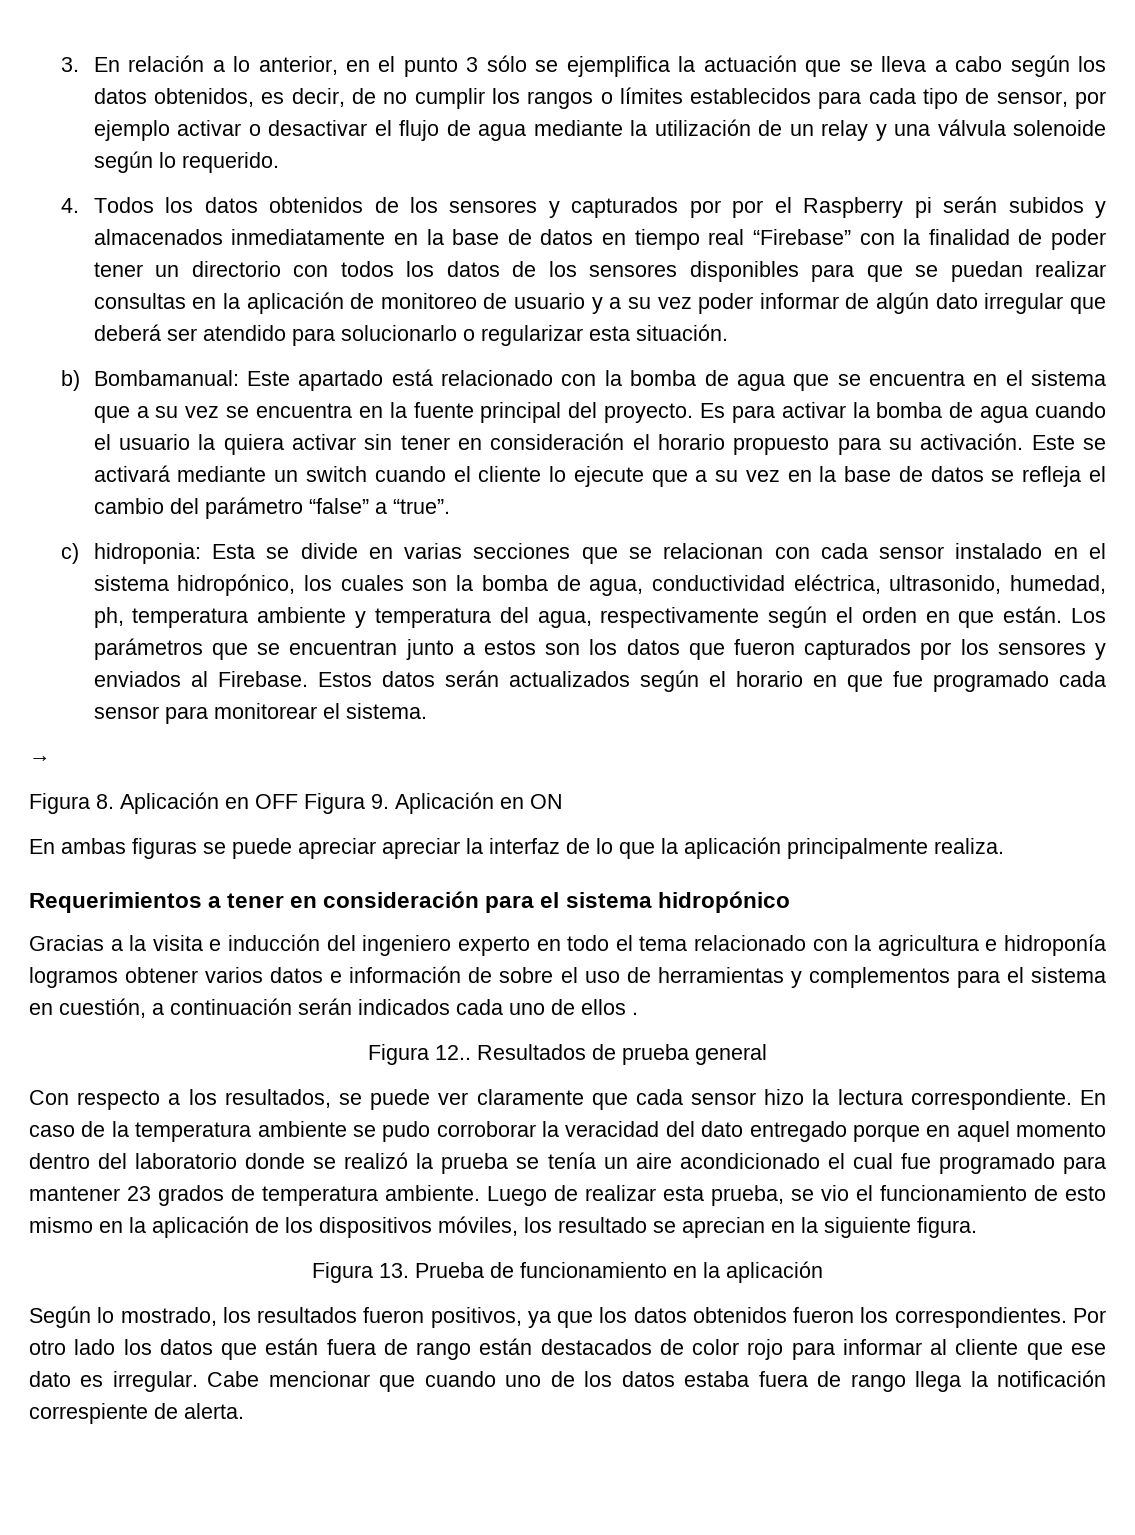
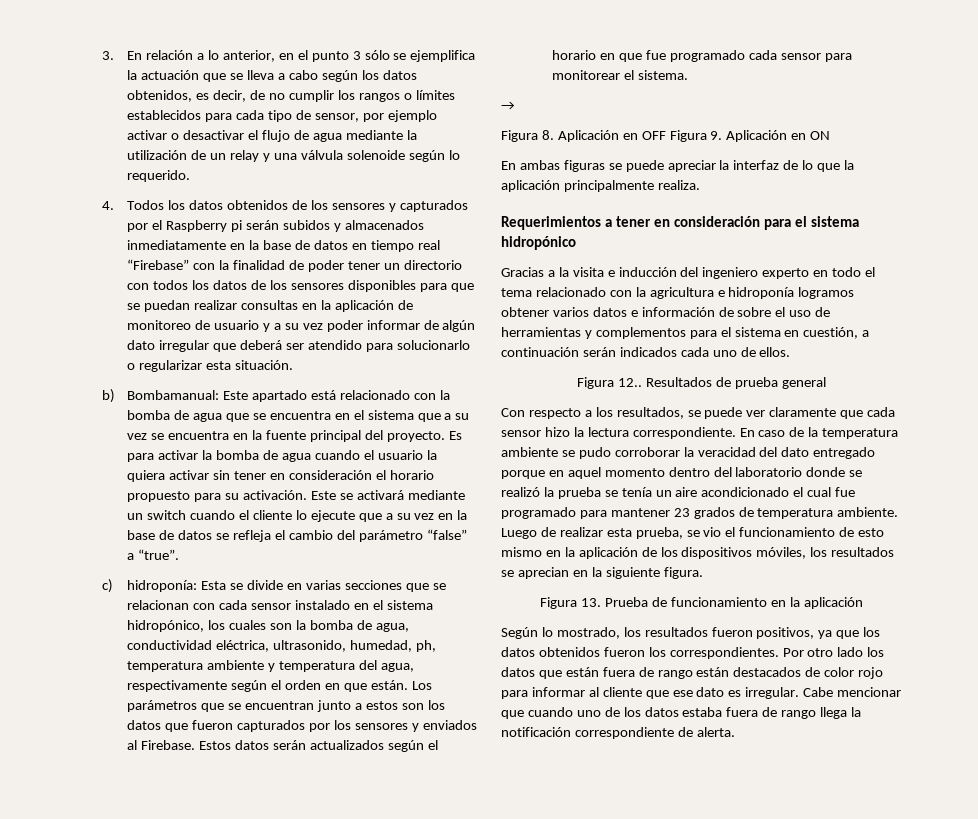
- 4. Todos los datos obtenidos de los sensores y capturados por por el Raspberry pi serán subidos y almacenados inmediatamente en la base de datos en tiempo real “Firebase” con la finalidad de poder tener un directorio con todos los datos de los sensores disponibles para que se puedan realizar consultas en la aplicación de monitoreo de usuario y a su vez poder informar de algún dato irregular que deberá ser atendido para solucionarlo o regularizar esta situación.
+ 4. Todos los datos obtenidos de los sensores y capturados por el Raspberry pi serán subidos y almacenados inmediatamente en la base de datos en tiempo real “Firebase” con la finalidad de poder tener un directorio con todos los datos de los sensores disponibles para que se puedan realizar consultas en la aplicación de monitoreo de usuario y a su vez poder informar de algún dato irregular que deberá ser atendido para solucionarlo o regularizar esta situación.
- c) hidroponia: Esta se divide en varias secciones que se relacionan con cada sensor instalado en el sistema hidropónico, los cuales son la bomba de agua, conductividad eléctrica, ultrasonido, humedad, ph, temperatura ambiente y temperatura del agua, respectivamente según el orden en que están.
+ c) hidroponía: Esta se divide en varias secciones que se relacionan con cada sensor instalado en el sistema hidropónico, los cuales son la bomba de agua, conductividad eléctrica, ultrasonido, humedad, ph, temperatura ambiente y temperatura del agua, respectivamente según el orden en que están.
- En ambas figuras se puede apreciar apreciar la interfaz de lo que la aplicación principalmente realiza.
+ En ambas figuras se puede apreciar la interfaz de lo que la aplicación principalmente realiza.
- Gracias a la visita e inducción del ingeniero experto en todo el tema relacionado con la agricultura e hidroponía logramos obtener varios datos e información de sobre el uso de herramientas y complementos para el sistema en cuestión, a continuación serán indicados cada uno de ellos .
+ Gracias a la visita e inducción del ingeniero experto en todo el tema relacionado con la agricultura e hidroponía logramos obtener varios datos e información de sobre el uso de herramientas y complementos para el sistema en cuestión, a continuación serán indicados cada uno de ellos.
- Luego de realizar esta prueba, se vio el funcionamiento de esto mismo en la aplicación de los dispositivos móviles, los resultado se aprecian en la siguiente figura.
+ Luego de realizar esta prueba, se vio el funcionamiento de esto mismo en la aplicación de los dispositivos móviles, los resultados se aprecian en la siguiente figura.
- Cabe mencionar que cuando uno de los datos estaba fuera de rango llega la notificación correspiente de alerta.
+ Cabe mencionar que cuando uno de los datos estaba fuera de rango llega la notificación correspondiente de alerta.

